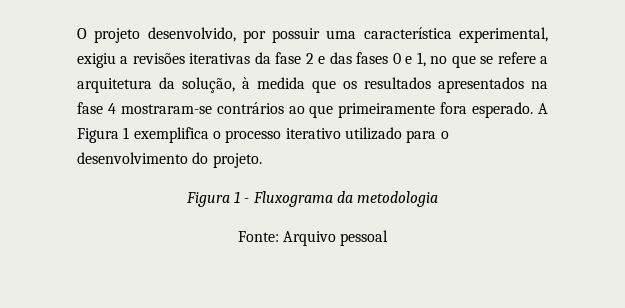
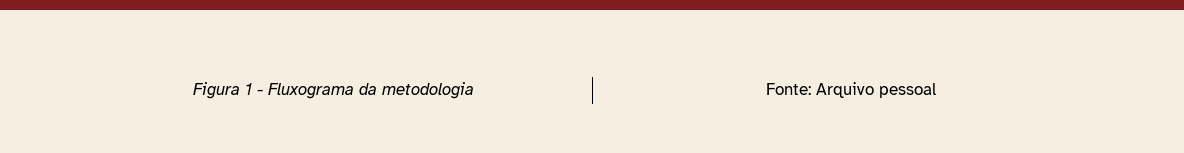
- O projeto desenvolvido, por possuir uma característica experimental, exigiu a revisões iterativas da fase 2 e das fases 0 e 1, no que se refere a arquitetura da solução, à medida que os resultados apresentados na fase 4 mostraram-se contrários ao que primeiramente fora esperado. A Figura 1 exemplifica o processo iterativo utilizado para o desenvolvimento do projeto.

